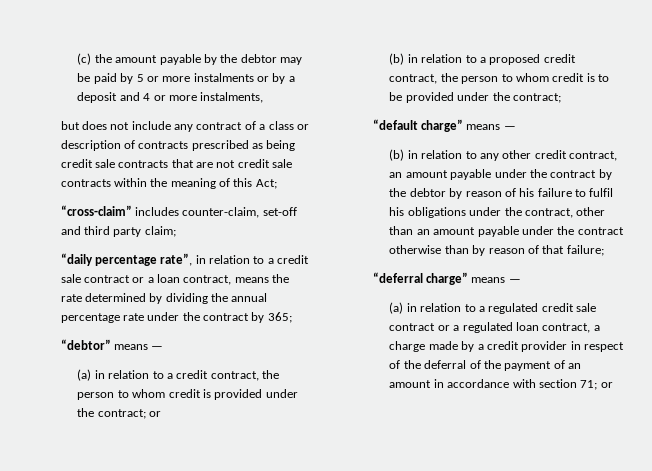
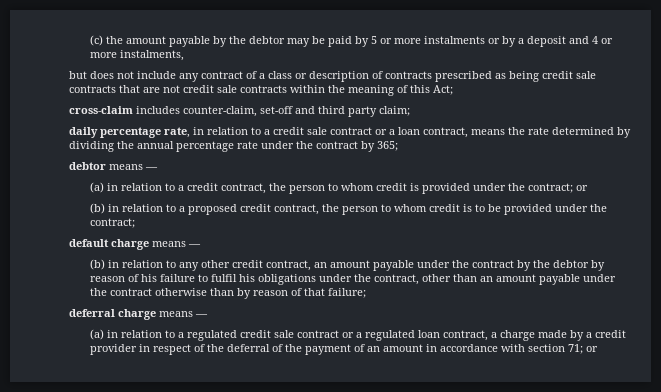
- “cross-claim” includes counter-claim, set-off and third party claim;
+ cross-claim includes counter-claim, set-off and third party claim;
- “daily percentage rate”, in relation to a credit sale contract or a loan contract, means the rate determined by dividing the annual percentage rate under the contract by 365;
+ daily percentage rate, in relation to a credit sale contract or a loan contract, means the rate determined by dividing the annual percentage rate under the contract by 365;
- “debtor” means —
+ debtor means —
- “default charge” means —
+ default charge means —
- “deferral charge” means —
+ deferral charge means —

